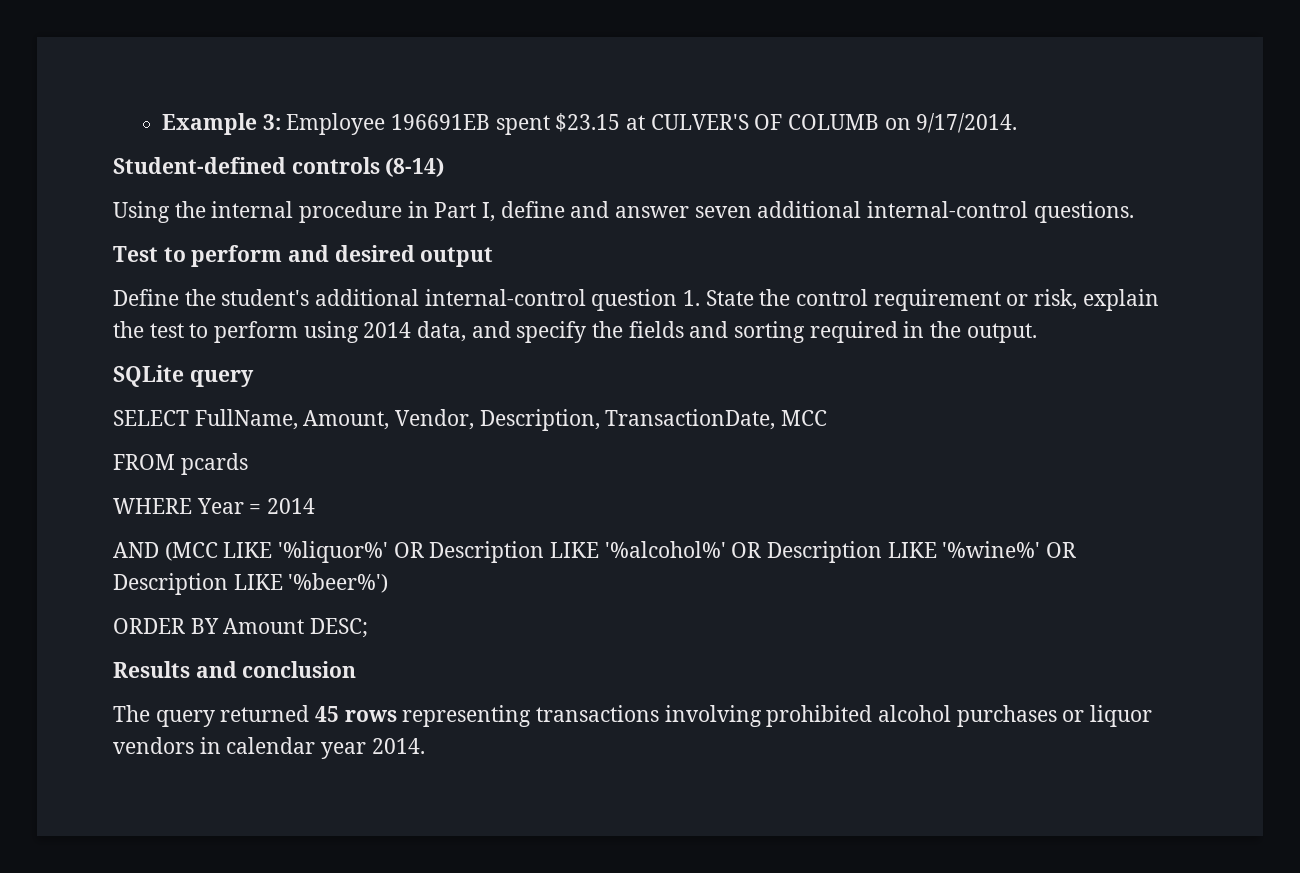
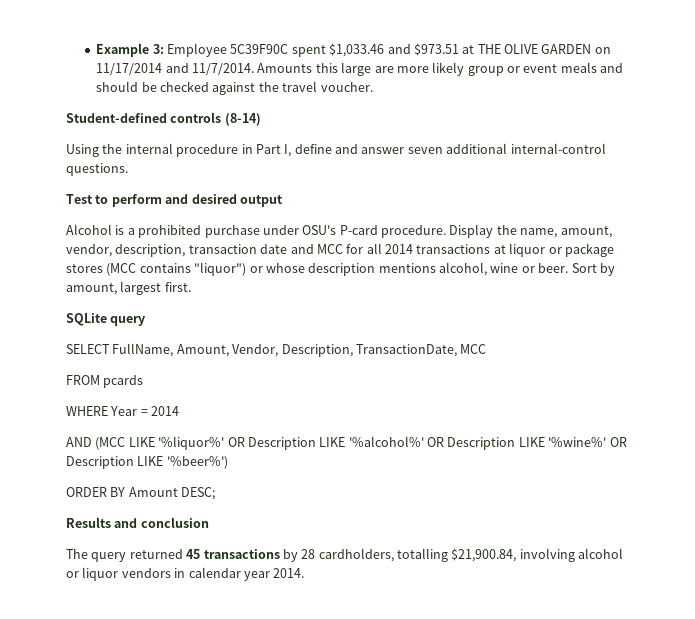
- Example 3: Employee 196691EB spent $23.15 at CULVER'S OF COLUMB on 9/17/2014.
+ Example 3: Employee 5C39F90C spent $1,033.46 and $973.51 at THE OLIVE GARDEN on 11/17/2014 and 11/7/2014. Amounts this large are more likely group or event meals and should be checked against the travel voucher.
- Define the student's additional internal-control question 1. State the control requirement or risk, explain the test to perform using 2014 data, and specify the fields and sorting required in the output.
+ Alcohol is a prohibited purchase under OSU's P-card procedure. Display the name, amount, vendor, description, transaction date and MCC for all 2014 transactions at liquor or package stores (MCC contains "liquor") or whose description mentions alcohol, wine or beer. Sort by amount, largest first.
- The query returned 45 rows representing transactions involving prohibited alcohol purchases or liquor vendors in calendar year 2014.
+ The query returned 45 transactions by 28 cardholders, totalling $21,900.84, involving alcohol or liquor vendors in calendar year 2014.

